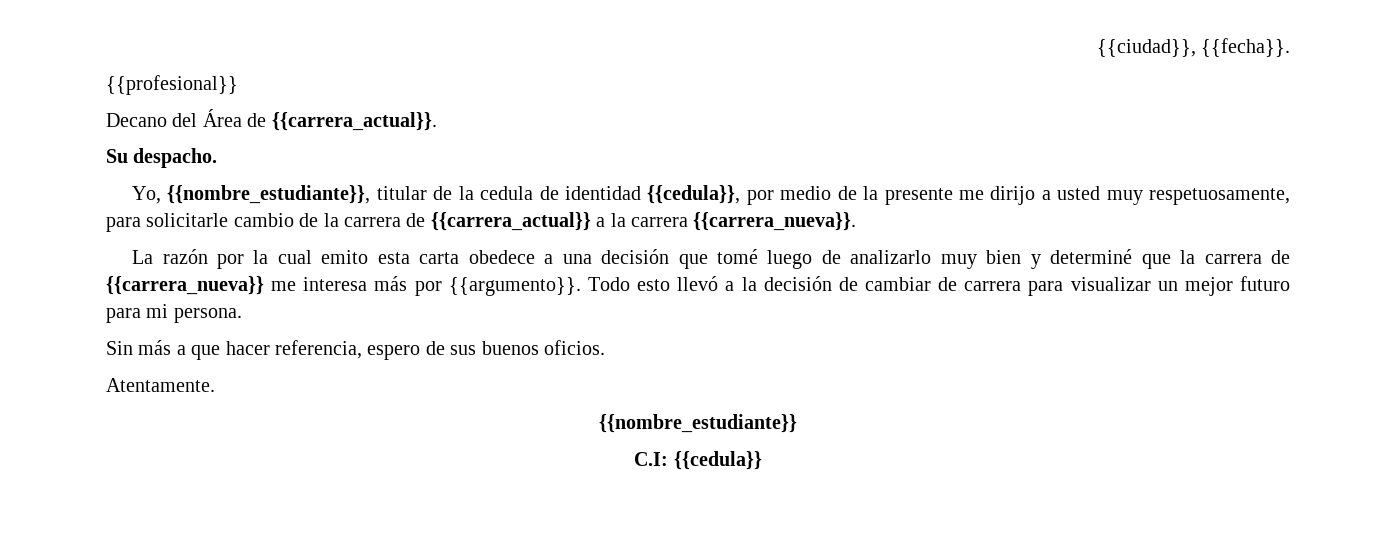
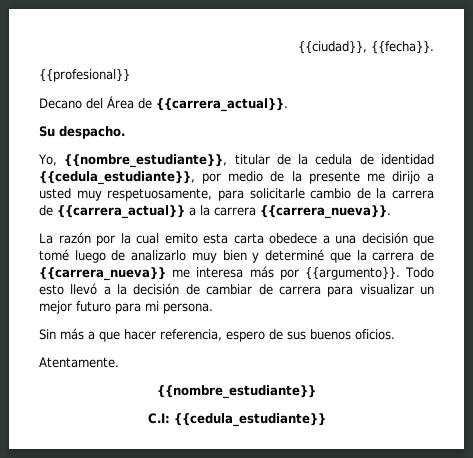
- Yo, {{nombre_estudiante}}, titular de la cedula de identidad {{cedula}}, por medio de la presente me dirijo a usted muy respetuosamente, para solicitarle cambio de la carrera de {{carrera_actual}} a la carrera {{carrera_nueva}}.
+ Yo, {{nombre_estudiante}}, titular de la cedula de identidad {{cedula_estudiante}}, por medio de la presente me dirijo a usted muy respetuosamente, para solicitarle cambio de la carrera de {{carrera_actual}} a la carrera {{carrera_nueva}}.
- C.I: {{cedula}}
+ C.I: {{cedula_estudiante}}

